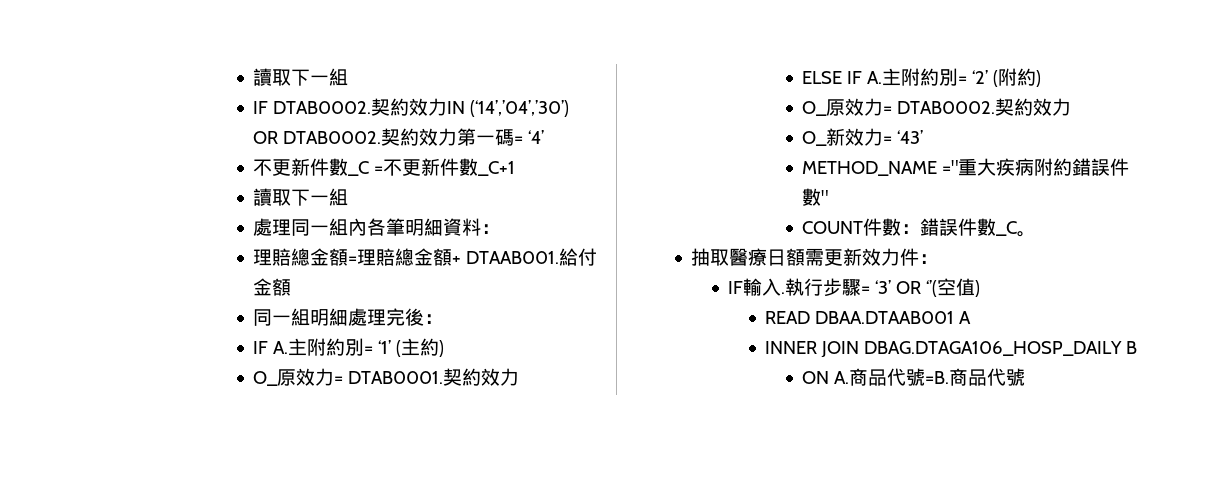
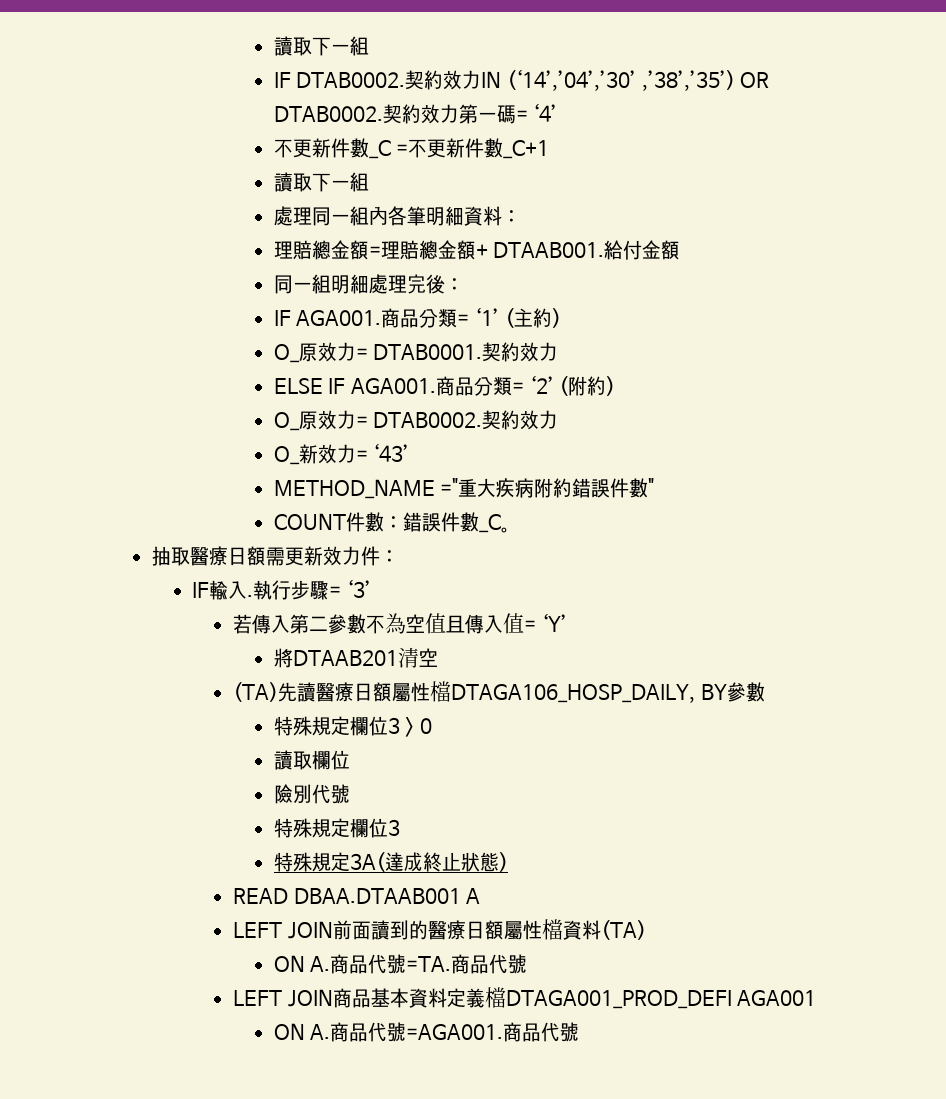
- 契約效力IN (‘14’,’04’,’30’) OR DTAB0002.
+ 契約效力IN (‘14’,’04’,’30’ ,’38’,’35’) OR DTAB0002.
- IF A.主附約別= ‘1’ (主約)
+ IF AGA001.商品分類= ‘1’ (主約)
- ELSE IF A.主附約別= ‘2’ (附約)
+ ELSE IF AGA001.商品分類= ‘2’ (附約)
- 執行步驟= ‘3’ OR ‘’(空值)
+ 執行步驟= ‘3’
+ 若傳入第二參數不為空值且傳入值= ‘Y’
+ 將DTAAB201清空
+ (TA)先讀醫療日額屬性檔DTAGA106_HOSP_DAILY, BY參數
+ 特殊規定欄位3 > 0
+ 讀取欄位
+ 險別代號
+ 特殊規定欄位3
+ 特殊規定3A(達成終止狀態)
  READ DBAA.DTAAB001 A
- INNER JOIN DBAG.DTAGA106_HOSP_DAILY B
- ON A.商品代號=B.商品代號
+ LEFT JOIN前面讀到的醫療日額屬性檔資料(TA)
+ ON A.商品代號=TA.商品代號
+ LEFT JOIN商品基本資料定義檔DTAGA001_PROD_DEFI AGA001
+ ON A.商品代號=AGA001.商品代號

